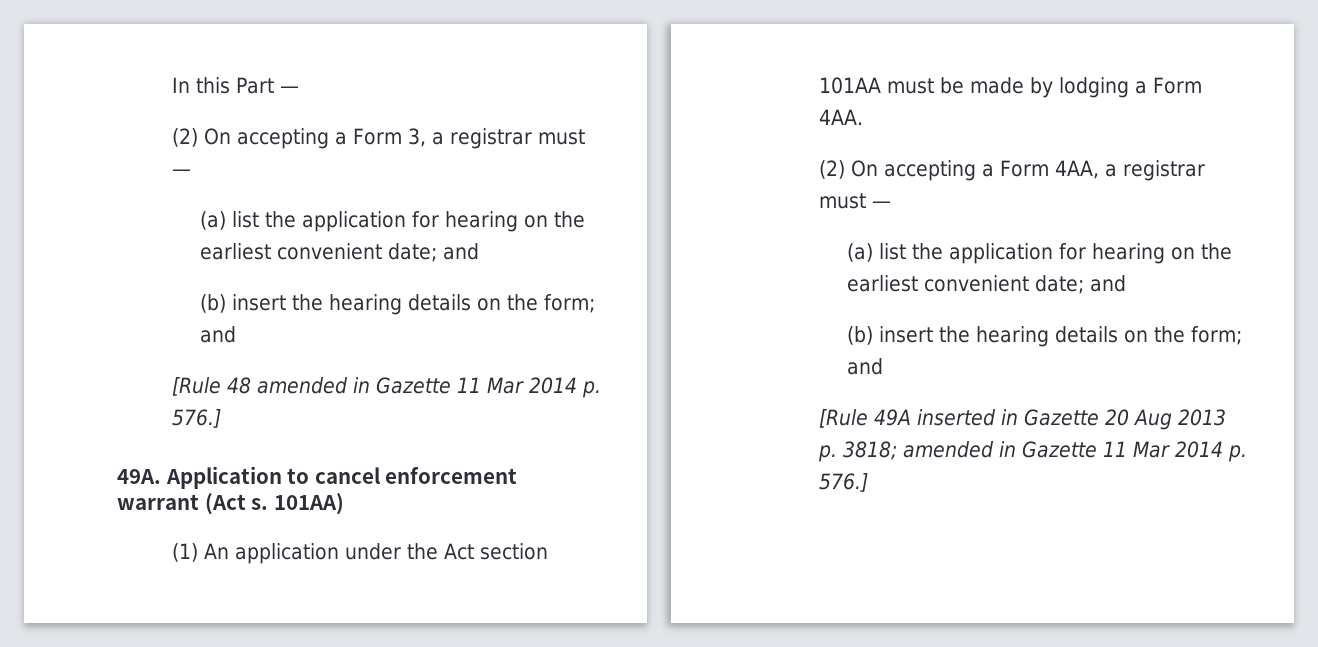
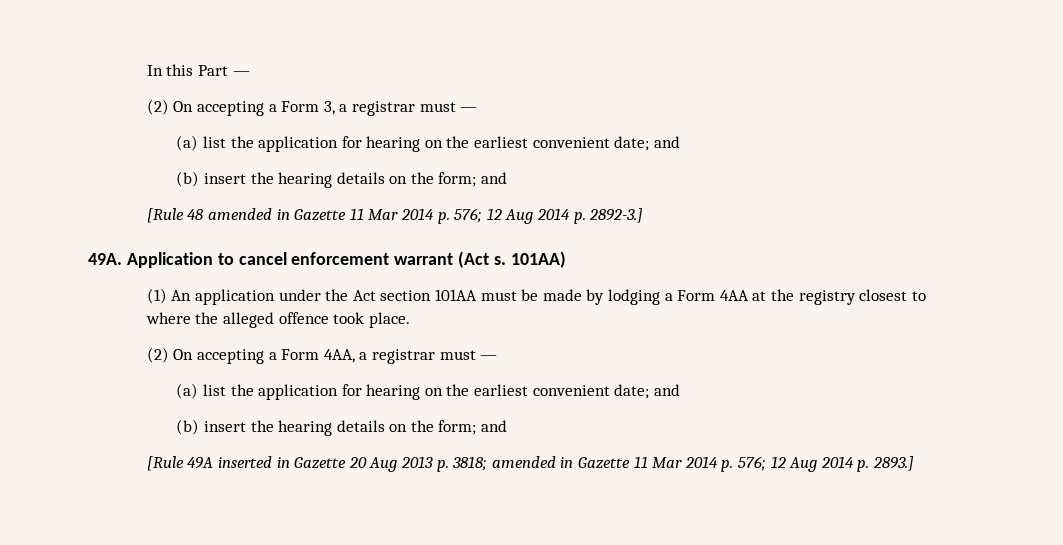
- [Rule 48 amended in Gazette 11 Mar 2014 p. 576.]
+ [Rule 48 amended in Gazette 11 Mar 2014 p. 576; 12 Aug 2014 p. 2892-3.]
- (1) An application under the Act section 101AA must be made by lodging a Form 4AA.
+ (1) An application under the Act section 101AA must be made by lodging a Form 4AA at the registry closest to where the alleged offence took place.
- [Rule 49A inserted in Gazette 20 Aug 2013 p. 3818; amended in Gazette 11 Mar 2014 p. 576.]
+ [Rule 49A inserted in Gazette 20 Aug 2013 p. 3818; amended in Gazette 11 Mar 2014 p. 576; 12 Aug 2014 p. 2893.]

